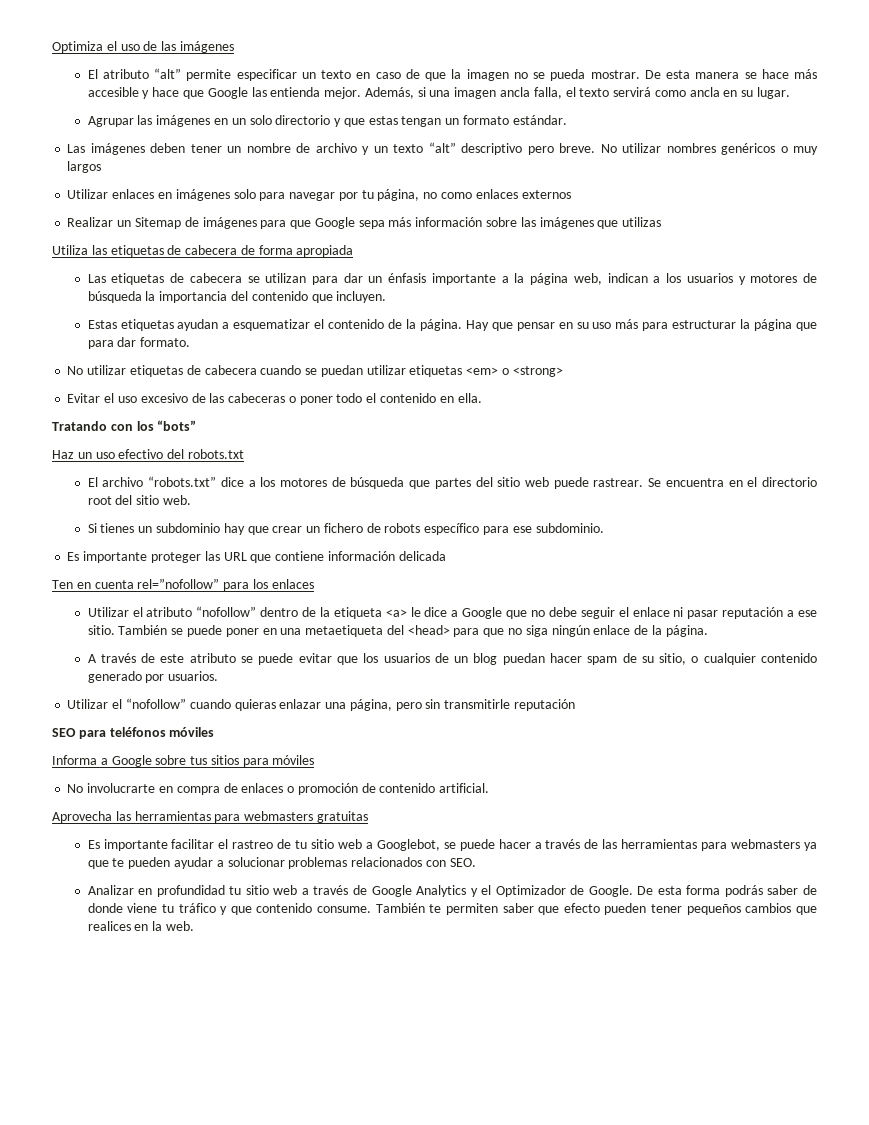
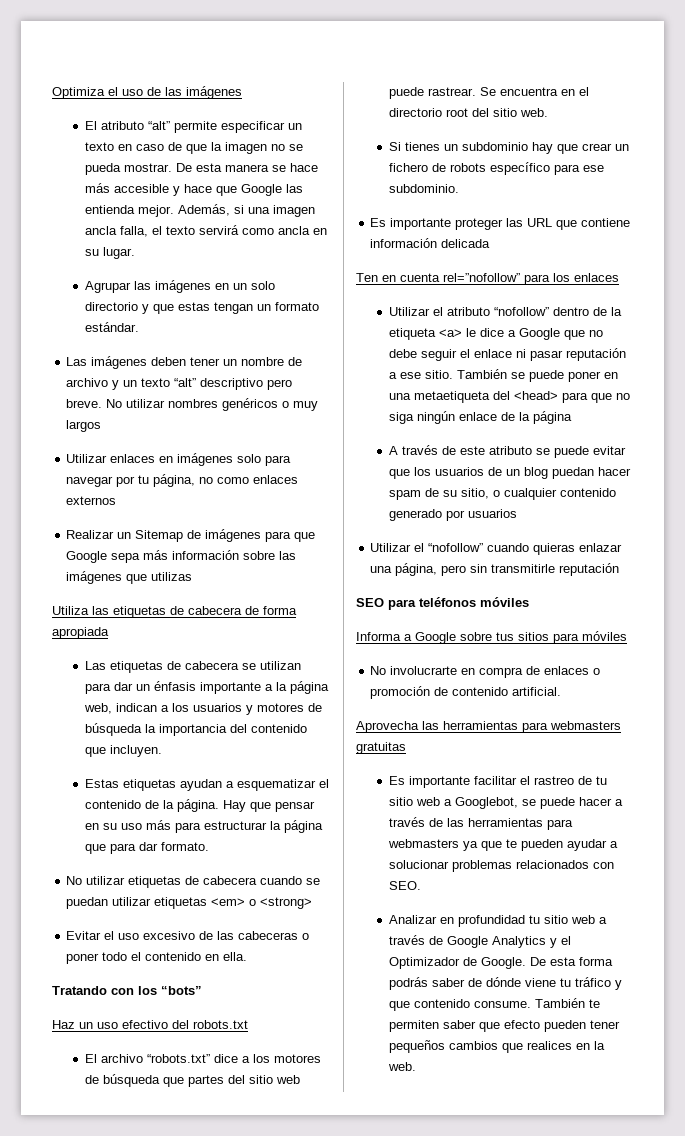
- También se puede poner en una metaetiqueta del <head> para que no siga ningún enlace de la página.
+ También se puede poner en una metaetiqueta del <head> para que no siga ningún enlace de la página
- A través de este atributo se puede evitar que los usuarios de un blog puedan hacer spam de su sitio, o cualquier contenido generado por usuarios.
+ A través de este atributo se puede evitar que los usuarios de un blog puedan hacer spam de su sitio, o cualquier contenido generado por usuarios
- De esta forma podrás saber de donde viene tu tráfico y que contenido consume.
+ De esta forma podrás saber de dónde viene tu tráfico y que contenido consume.

